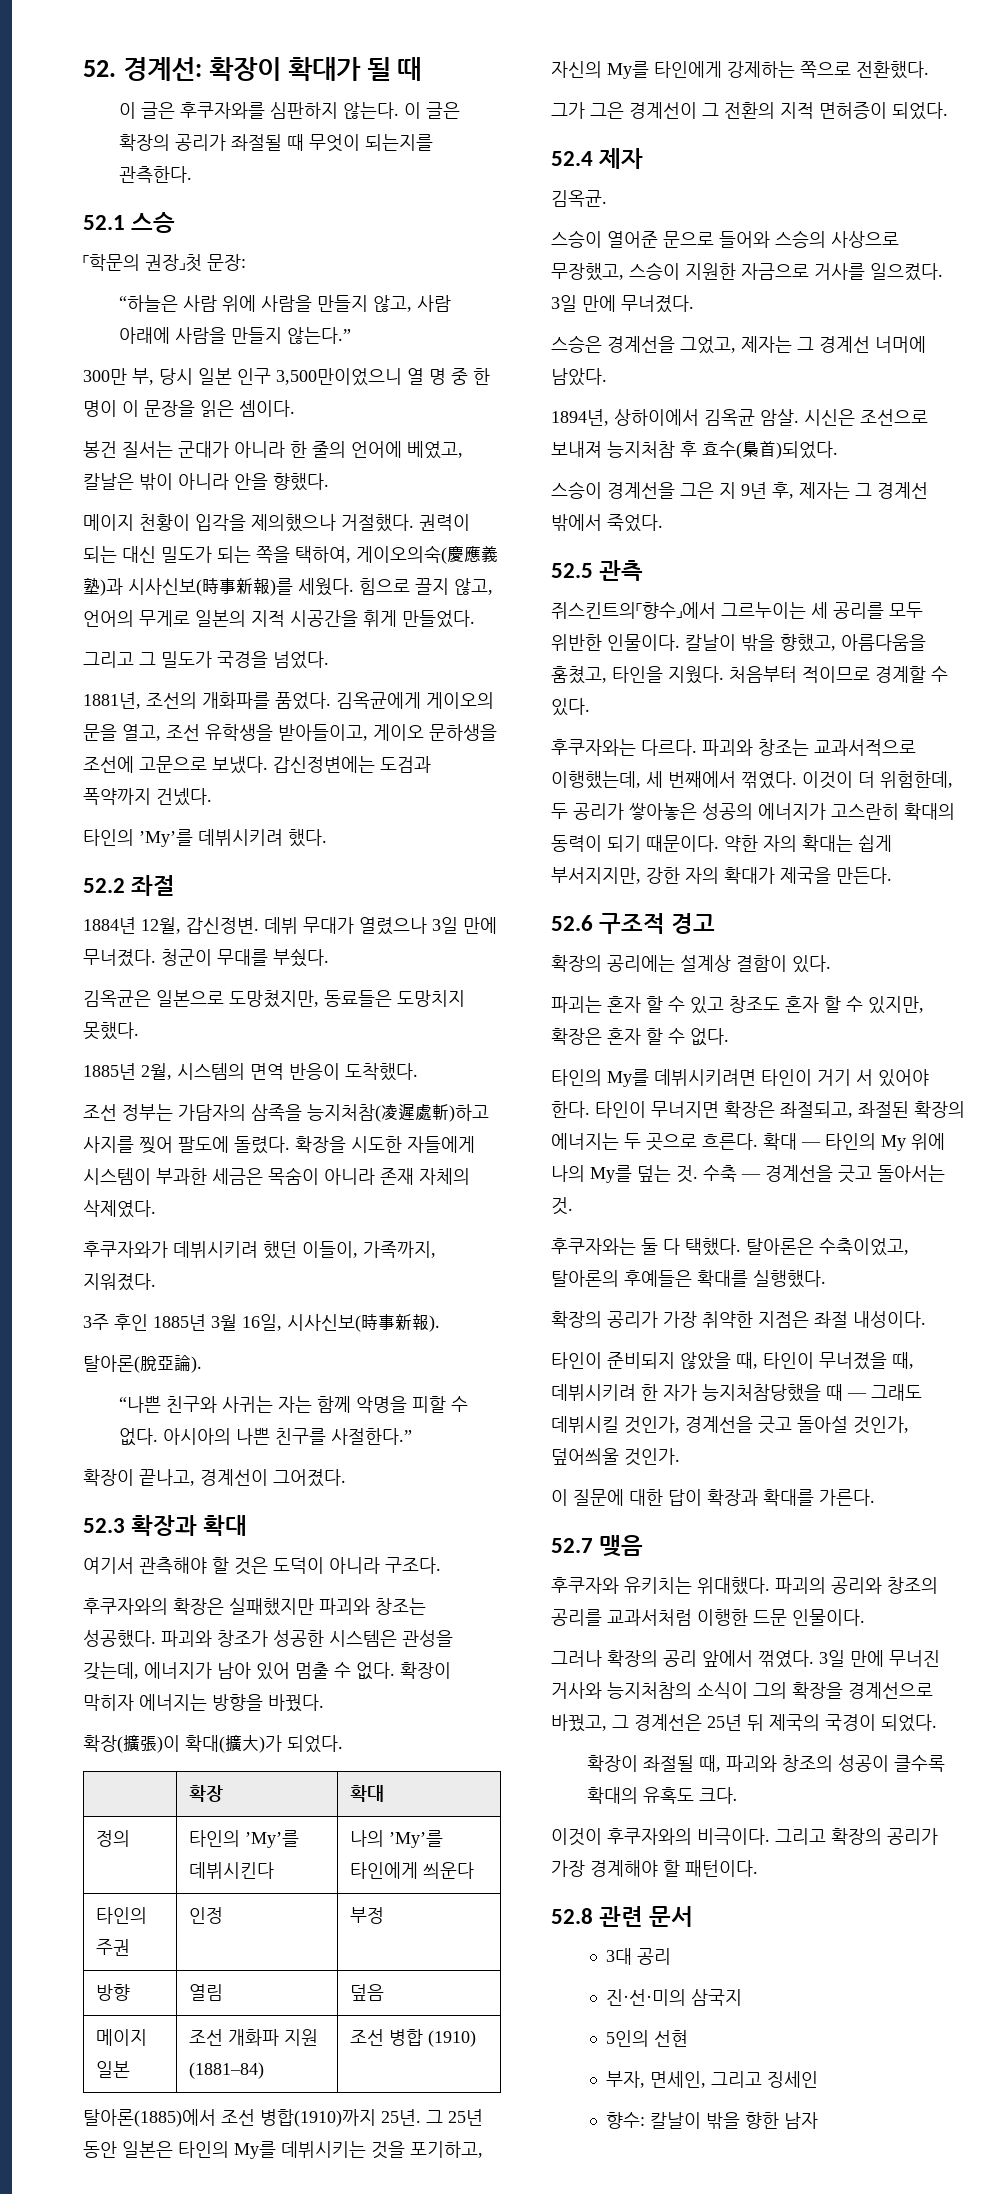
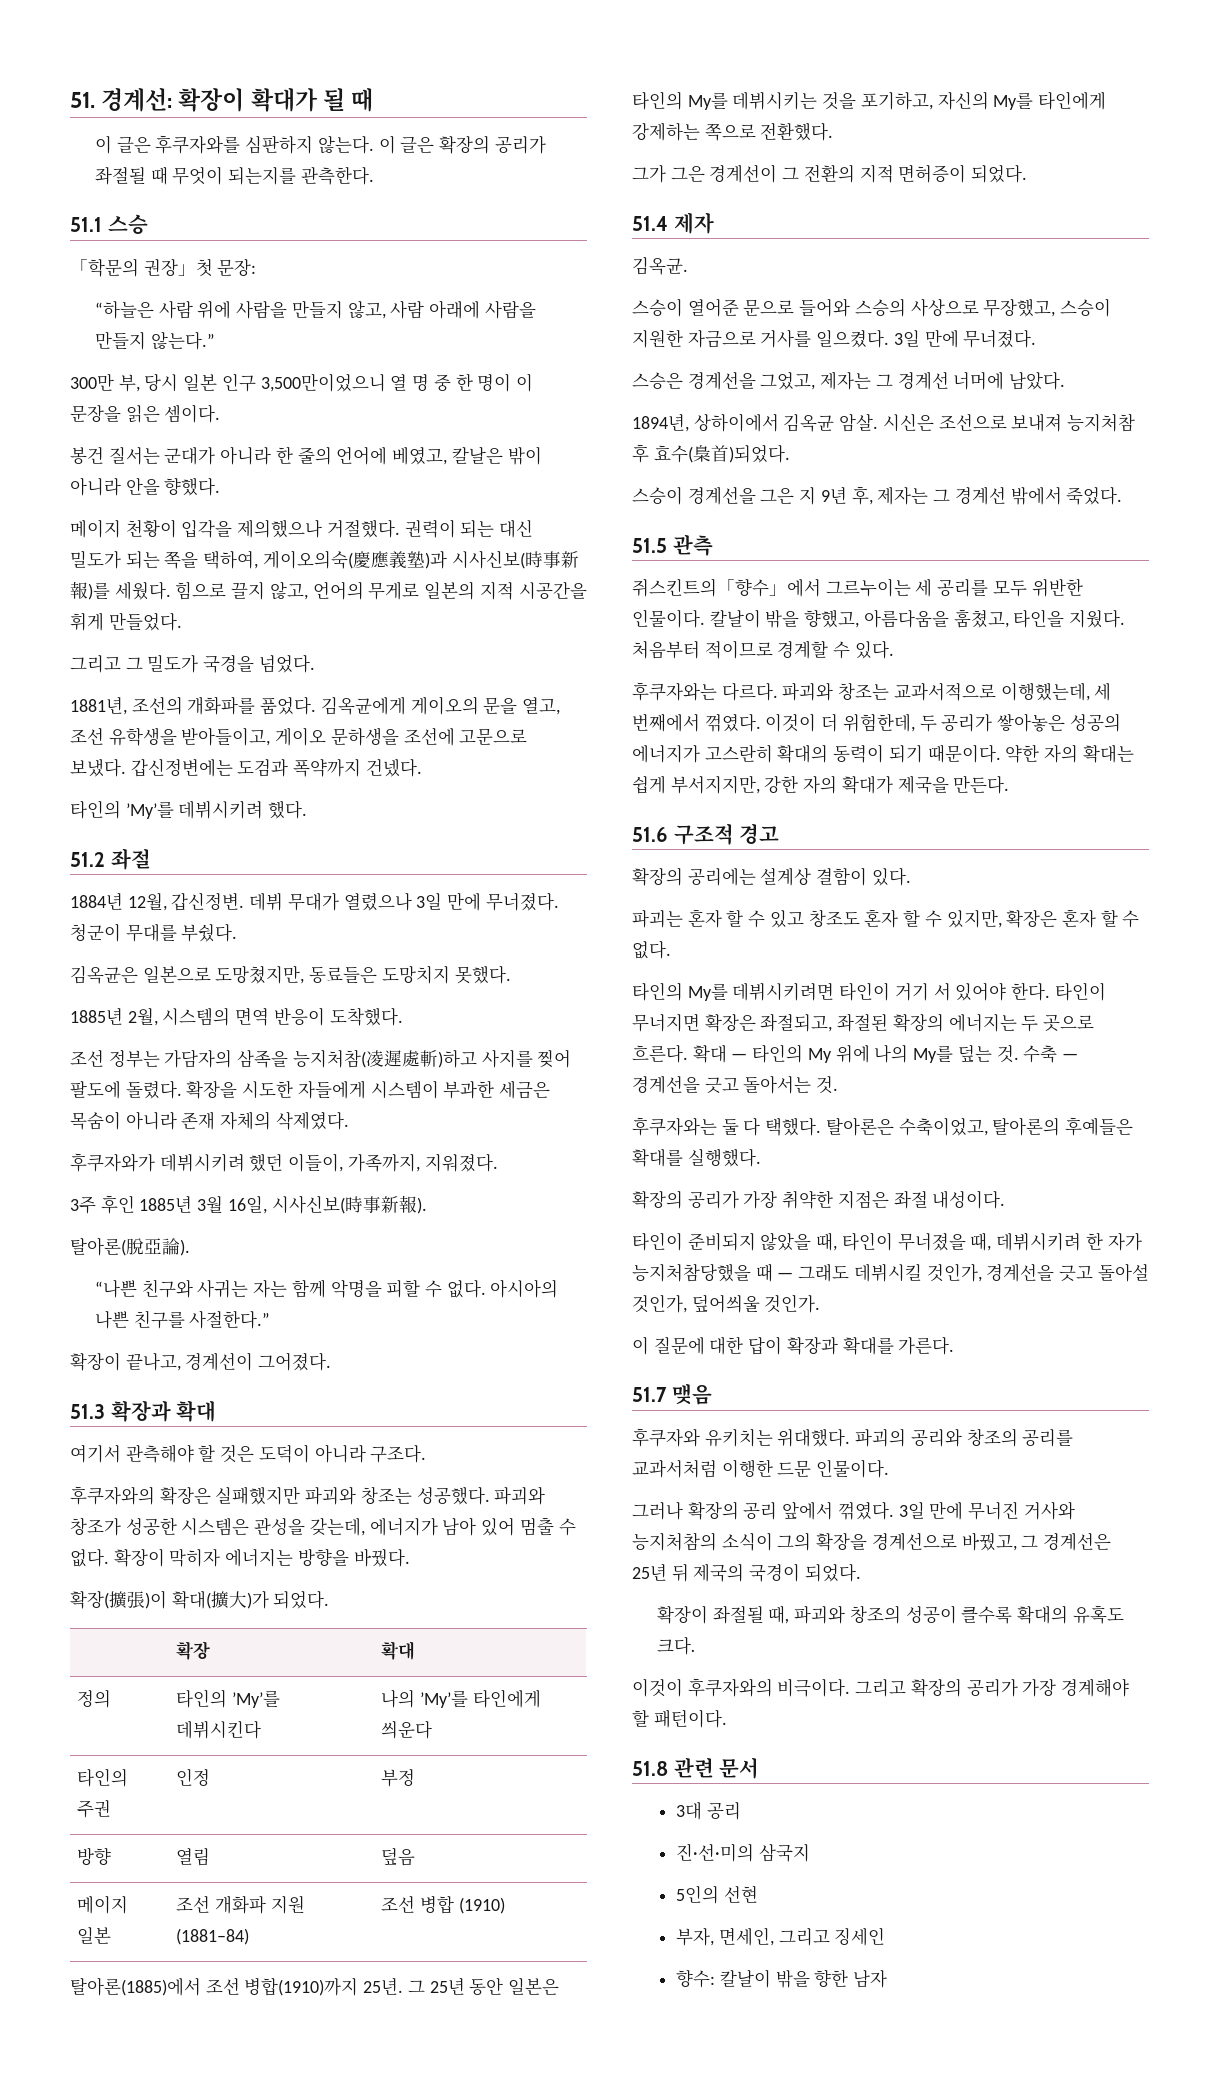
- 52. 경계선: 확장이 확대가 될 때
+ 51. 경계선: 확장이 확대가 될 때
- 52.1 스승
+ 51.1 스승
- 52.2 좌절
+ 51.2 좌절
- 52.3 확장과 확대
+ 51.3 확장과 확대
- 52.4 제자
+ 51.4 제자
- 52.5 관측
+ 51.5 관측
- 52.6 구조적 경고
+ 51.6 구조적 경고
- 52.7 맺음
+ 51.7 맺음
- 52.8 관련 문서
+ 51.8 관련 문서

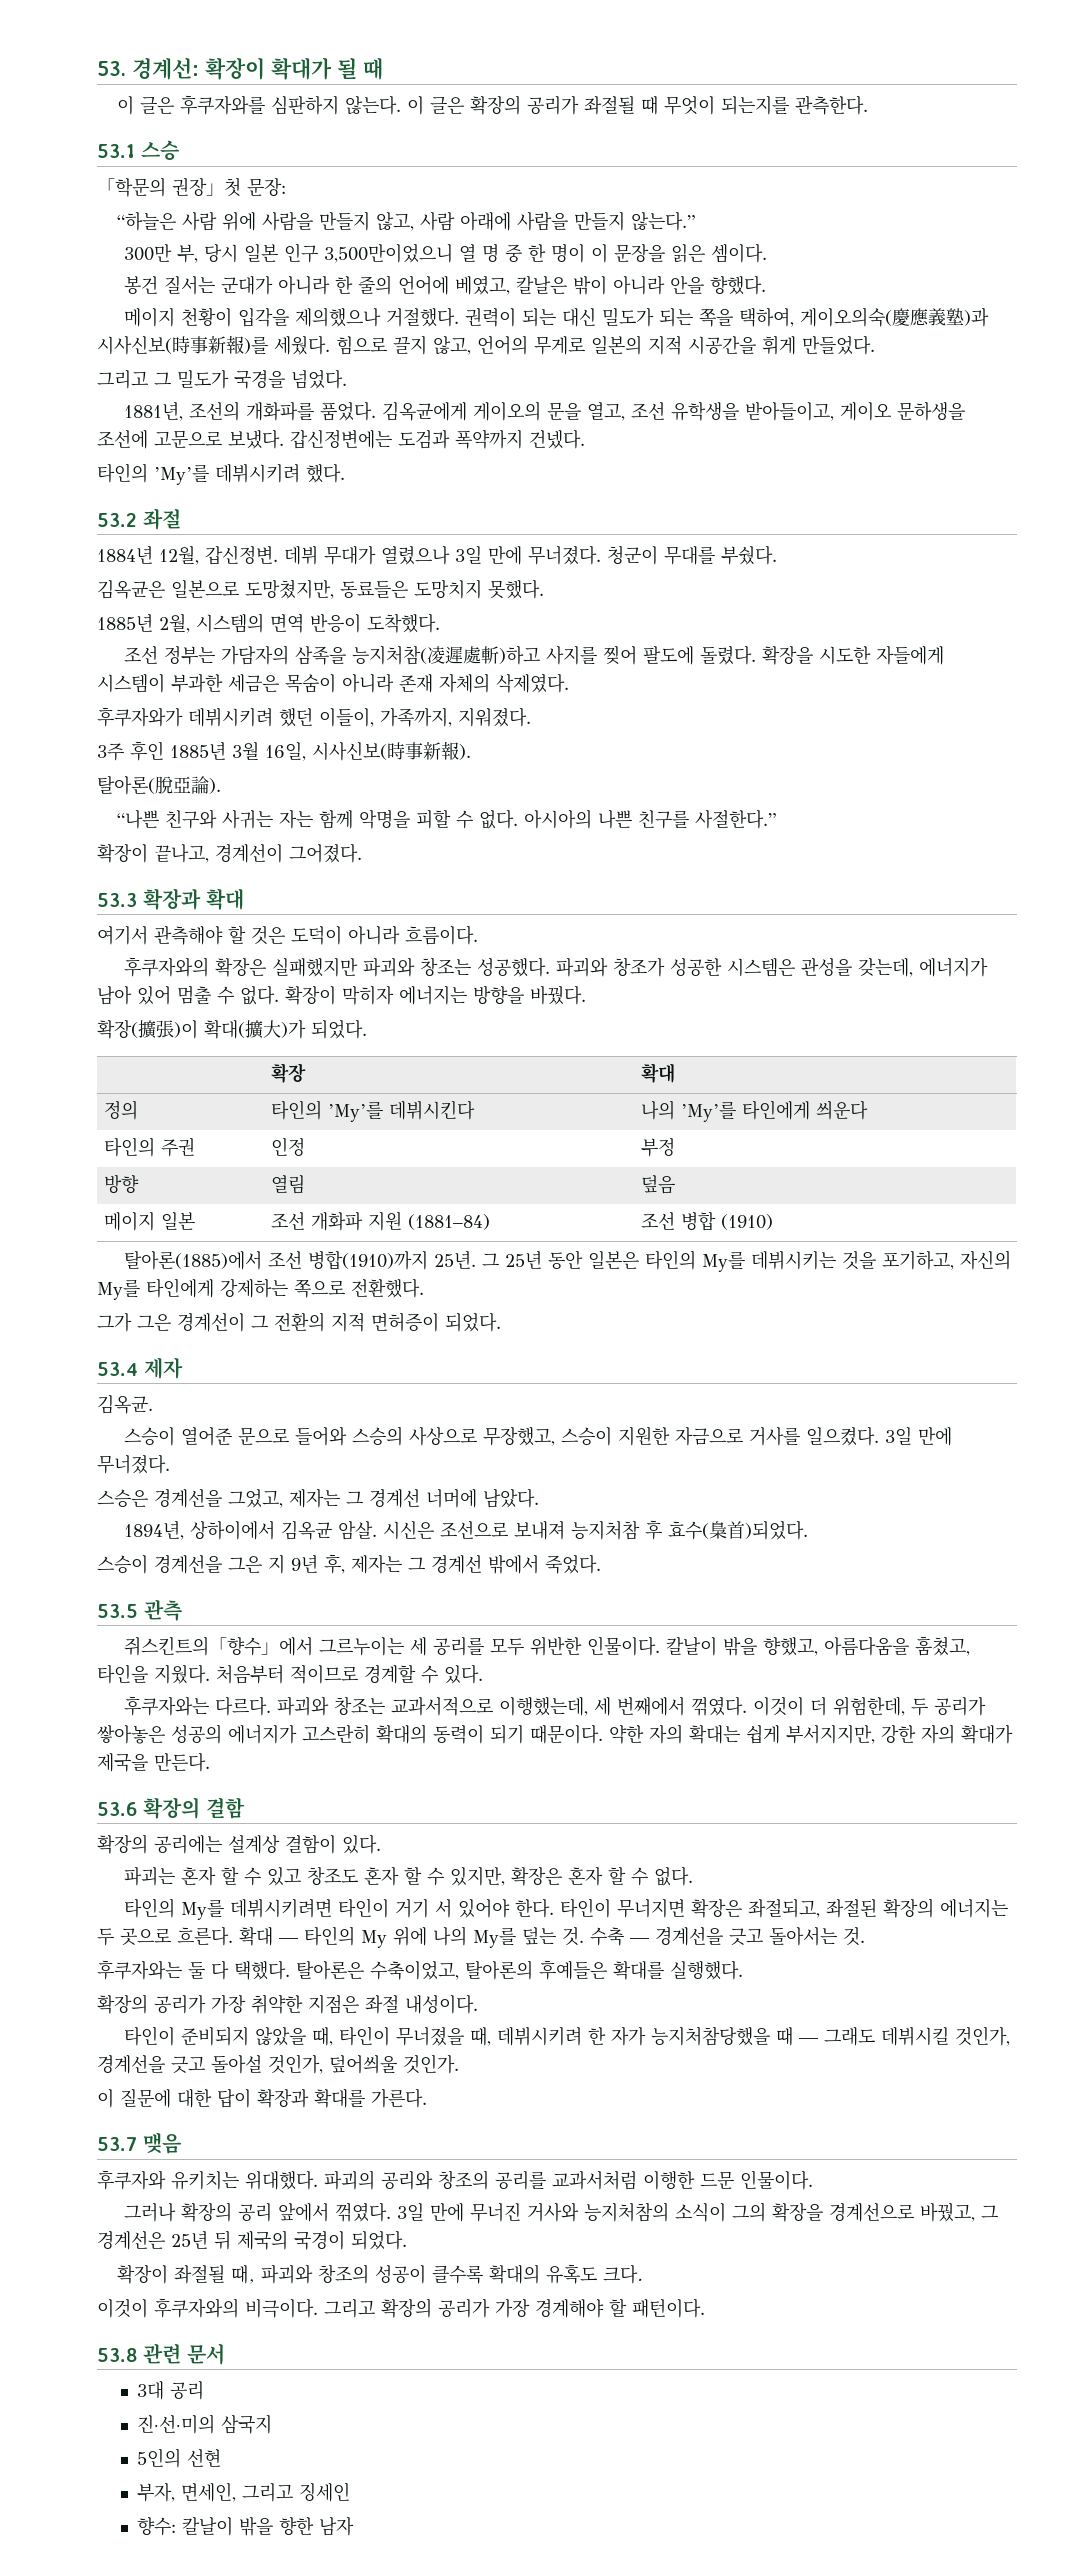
- 51. 경계선: 확장이 확대가 될 때
+ 53. 경계선: 확장이 확대가 될 때
- 51.1 스승
+ 53.1 스승
- 51.2 좌절
+ 53.2 좌절
- 51.3 확장과 확대
+ 53.3 확장과 확대
- 여기서 관측해야 할 것은 도덕이 아니라 구조다.
+ 여기서 관측해야 할 것은 도덕이 아니라 흐름이다.
- 51.4 제자
+ 53.4 제자
- 51.5 관측
+ 53.5 관측
- 51.6 구조적 경고
+ 53.6 확장의 결함
- 51.7 맺음
+ 53.7 맺음
- 51.8 관련 문서
+ 53.8 관련 문서

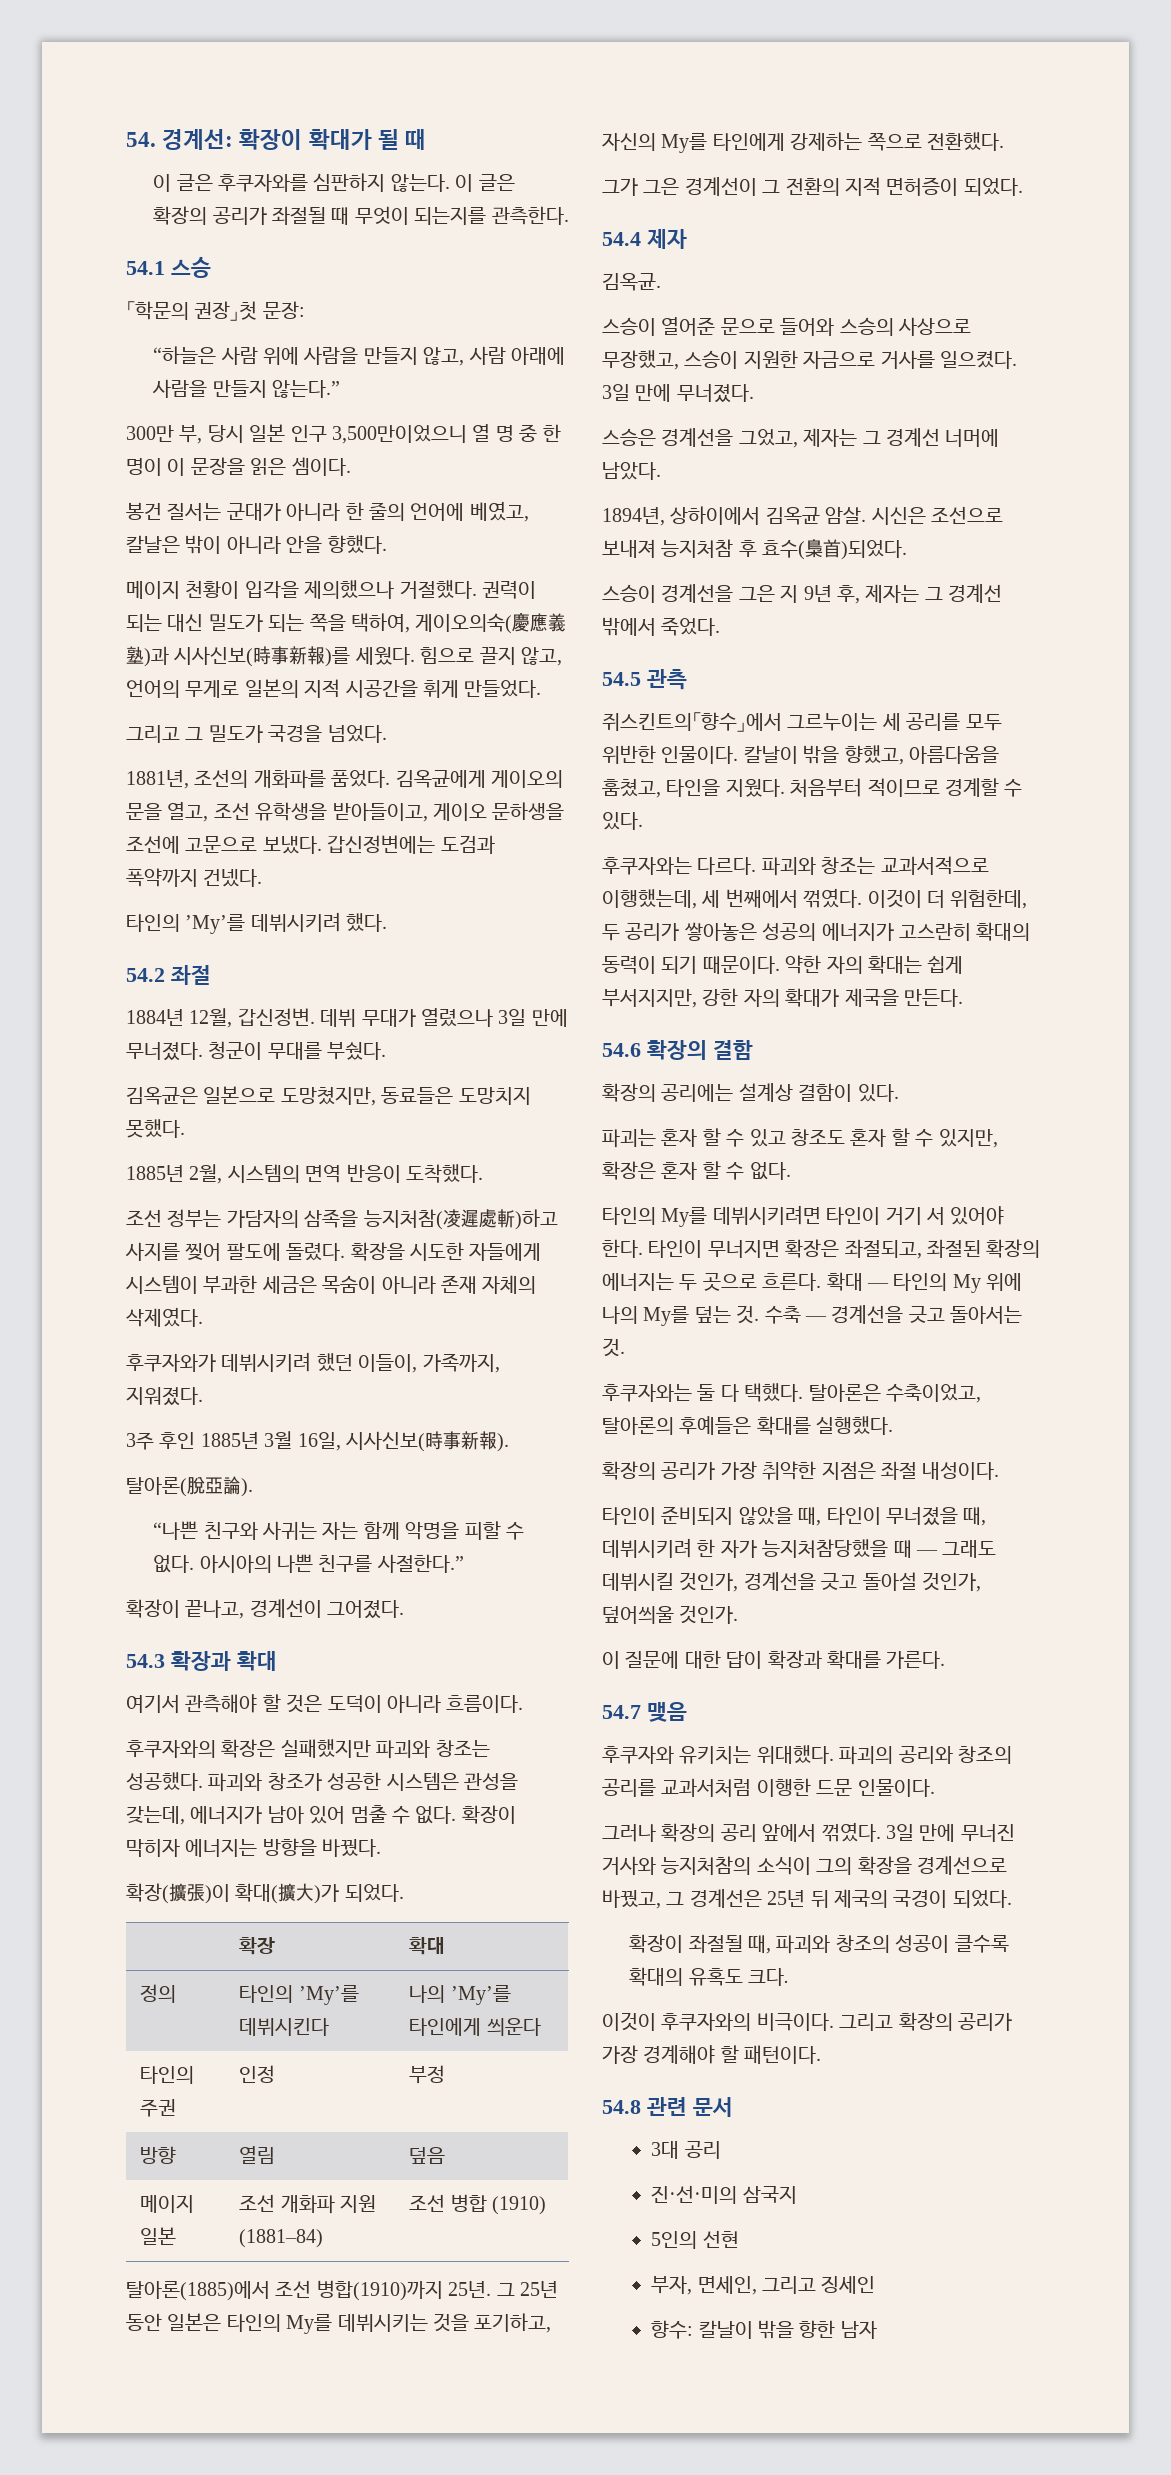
- 53. 경계선: 확장이 확대가 될 때
+ 54. 경계선: 확장이 확대가 될 때
- 53.1 스승
+ 54.1 스승
- 53.2 좌절
+ 54.2 좌절
- 53.3 확장과 확대
+ 54.3 확장과 확대
- 53.4 제자
+ 54.4 제자
- 53.5 관측
+ 54.5 관측
- 53.6 확장의 결함
+ 54.6 확장의 결함
- 53.7 맺음
+ 54.7 맺음
- 53.8 관련 문서
+ 54.8 관련 문서

